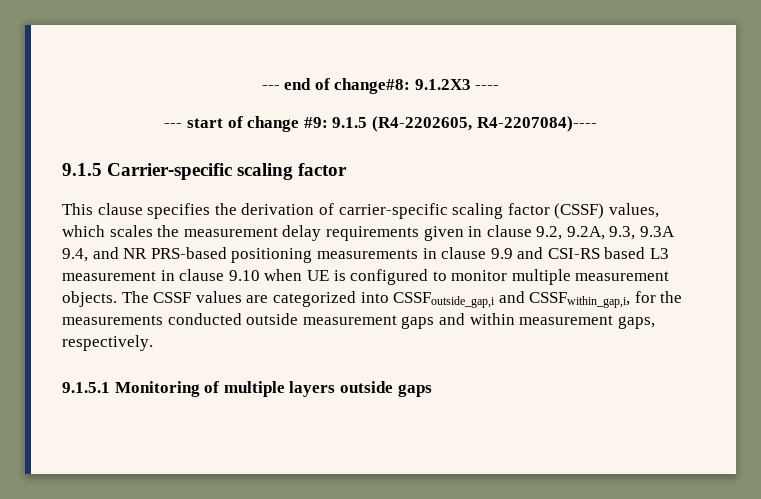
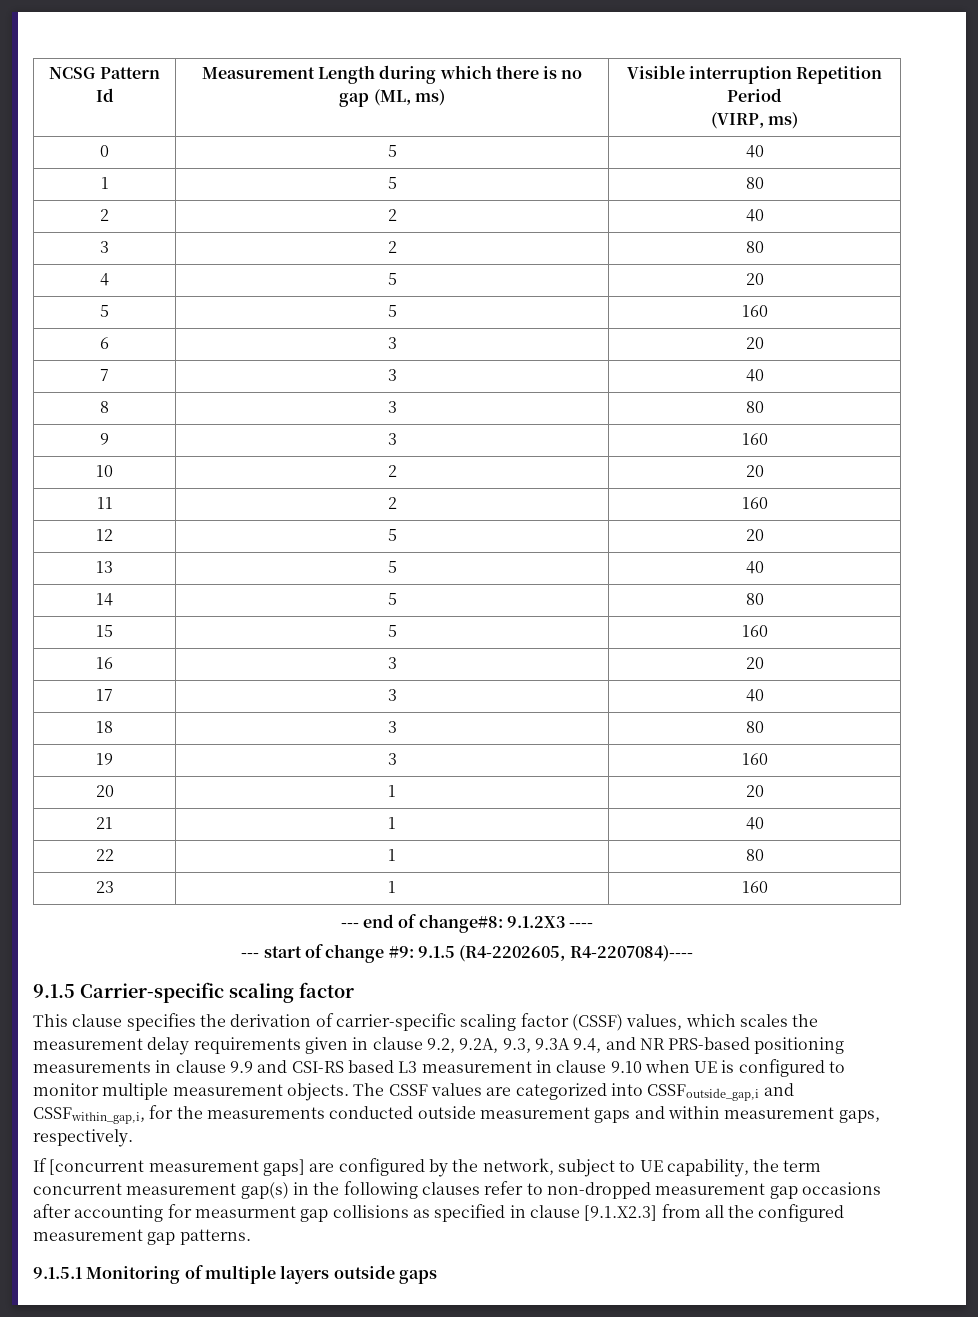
+ NCSG Pattern Id | Measurement Length during which there is no gap (ML, ms) | Visible interruption Repetition Period
+ (VIRP, ms)
+ 0 | 5 | 40
+ 1 | 5 | 80
+ 2 | 2 | 40
+ 3 | 2 | 80
+ 4 | 5 | 20
+ 5 | 5 | 160
+ 6 | 3 | 20
+ 7 | 3 | 40
+ 8 | 3 | 80
+ 9 | 3 | 160
+ 10 | 2 | 20
+ 11 | 2 | 160
+ 12 | 5 | 20
+ 13 | 5 | 40
+ 14 | 5 | 80
+ 15 | 5 | 160
+ 16 | 3 | 20
+ 17 | 3 | 40
+ 18 | 3 | 80
+ 19 | 3 | 160
+ 20 | 1 | 20
+ 21 | 1 | 40
+ 22 | 1 | 80
+ 23 | 1 | 160
+ If [concurrent measurement gaps] are configured by the network, subject to UE capability, the term concurrent measurement gap(s) in the following clauses refer to non-dropped measurement gap occasions after accounting for measurment gap collisions as specified in clause [9.1.X2.3] from all the configured measurement gap patterns.

